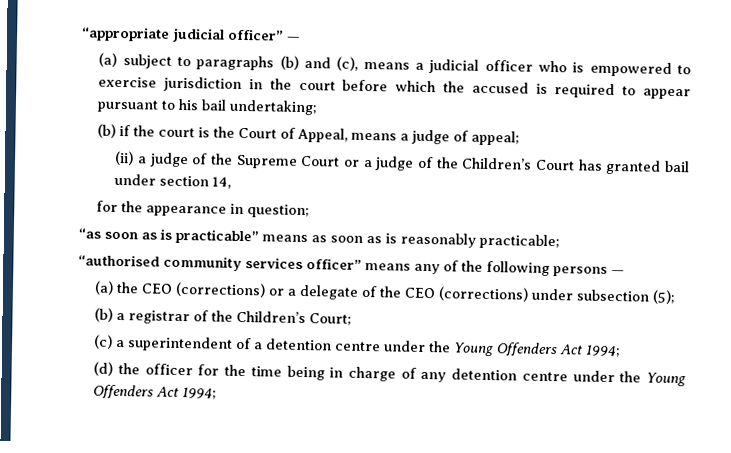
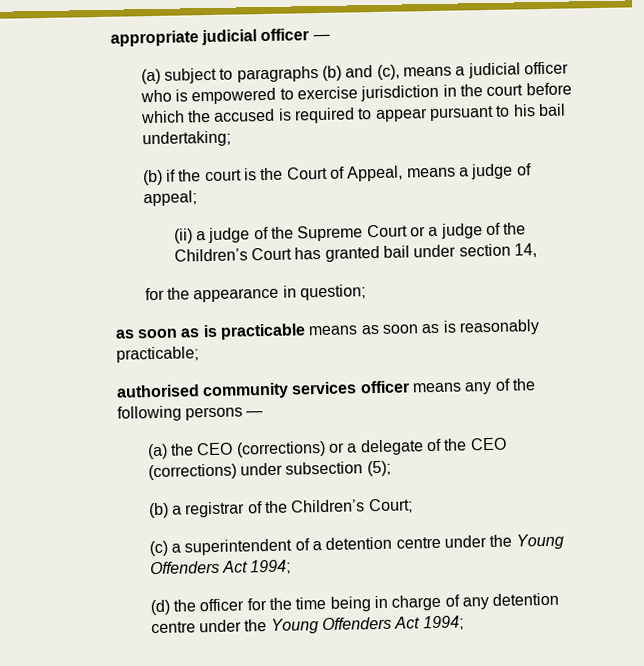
- “appropriate judicial officer” —
+ appropriate judicial officer —
- “as soon as is practicable” means as soon as is reasonably practicable;
+ as soon as is practicable means as soon as is reasonably practicable;
- “authorised community services officer” means any of the following persons —
+ authorised community services officer means any of the following persons —

